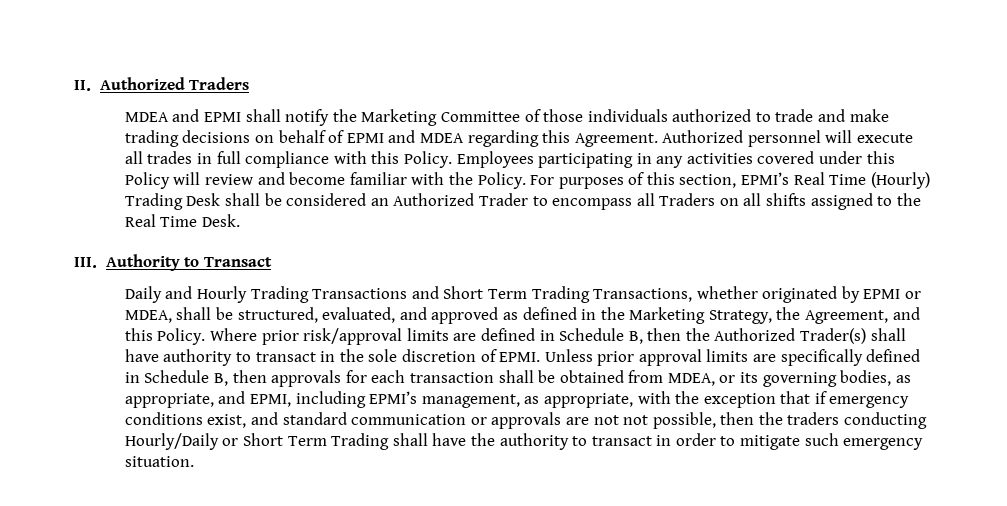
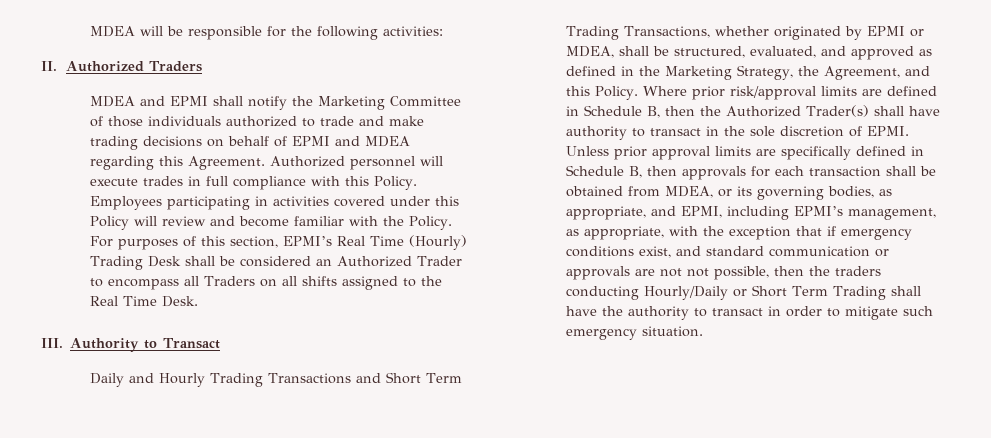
+ MDEA will be responsible for the following activities:
- Authorized personnel will execute all trades in full compliance with this Policy.
+ Authorized personnel will execute trades in full compliance with this Policy.
- Employees participating in any activities covered under this Policy will review and become familiar with the Policy.
+ Employees participating in activities covered under this Policy will review and become familiar with the Policy.

